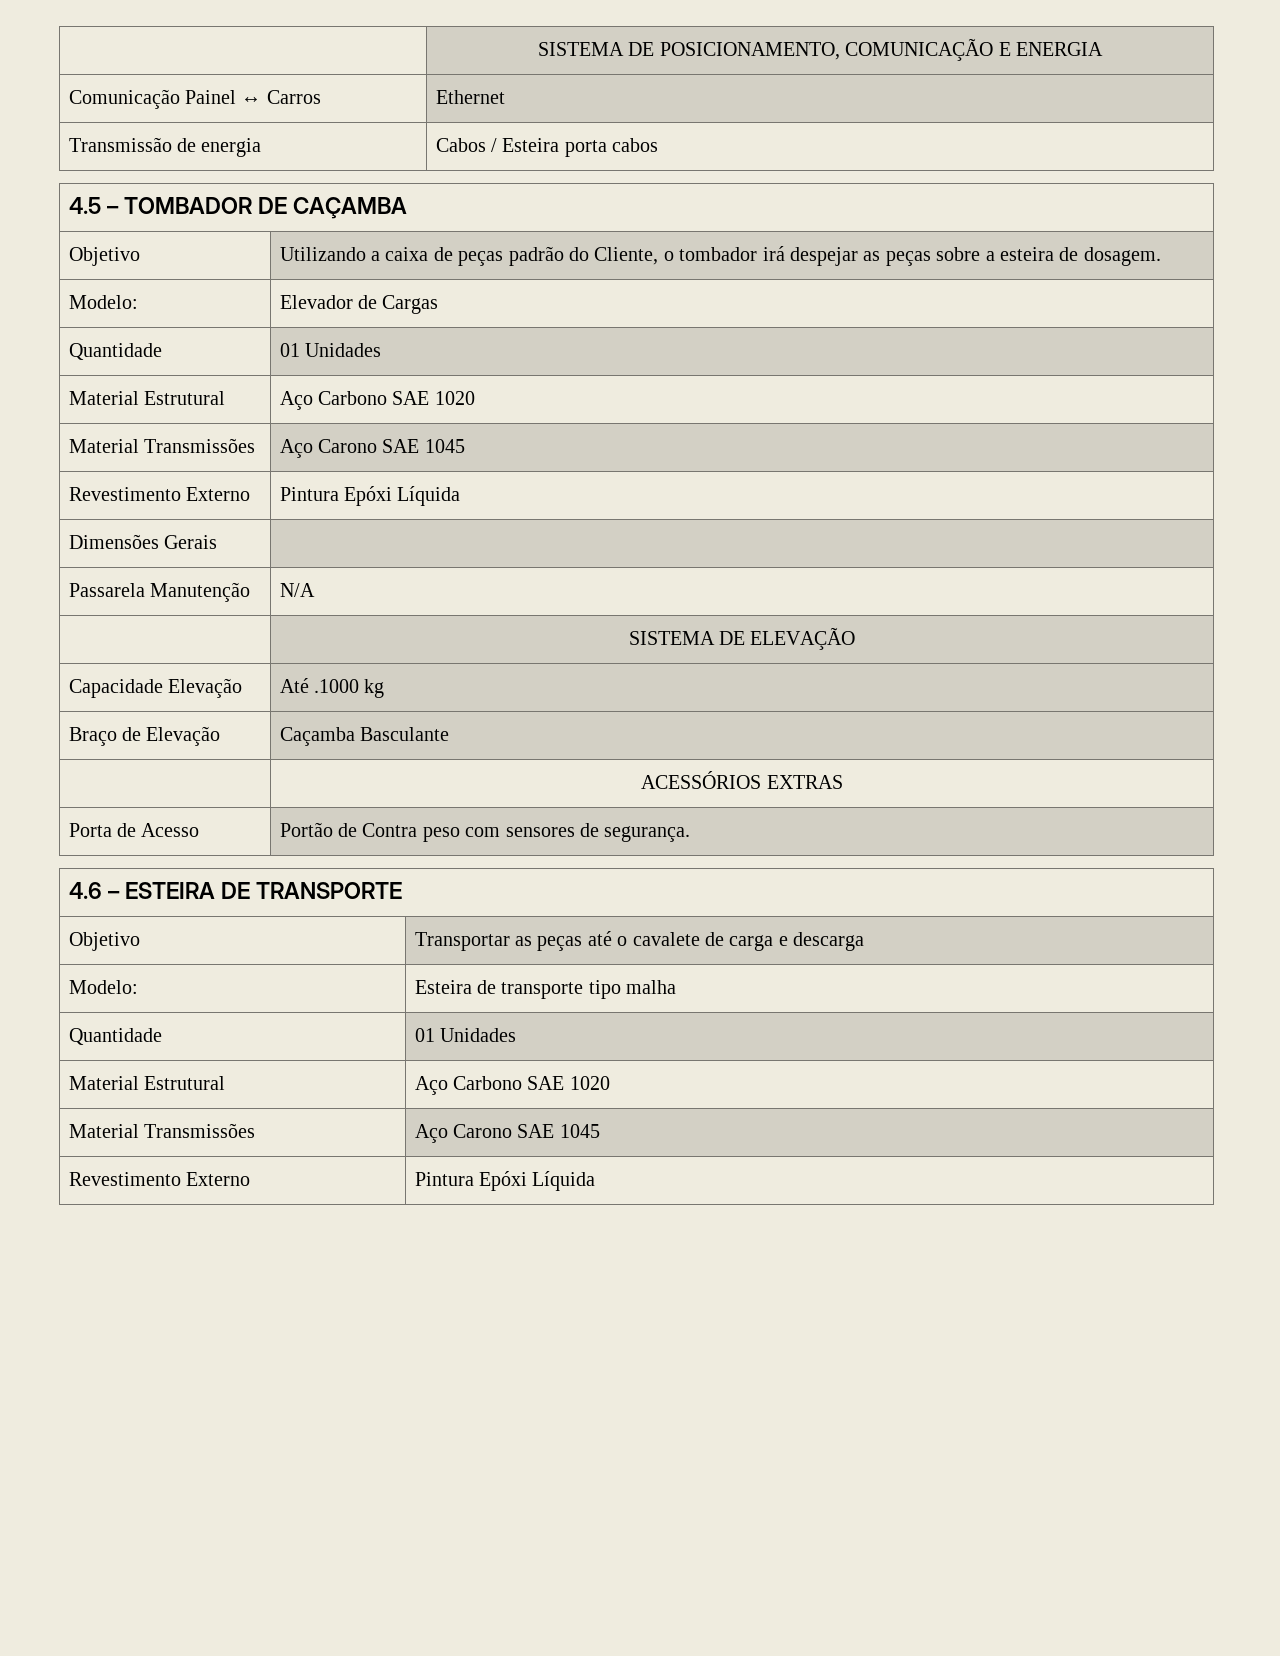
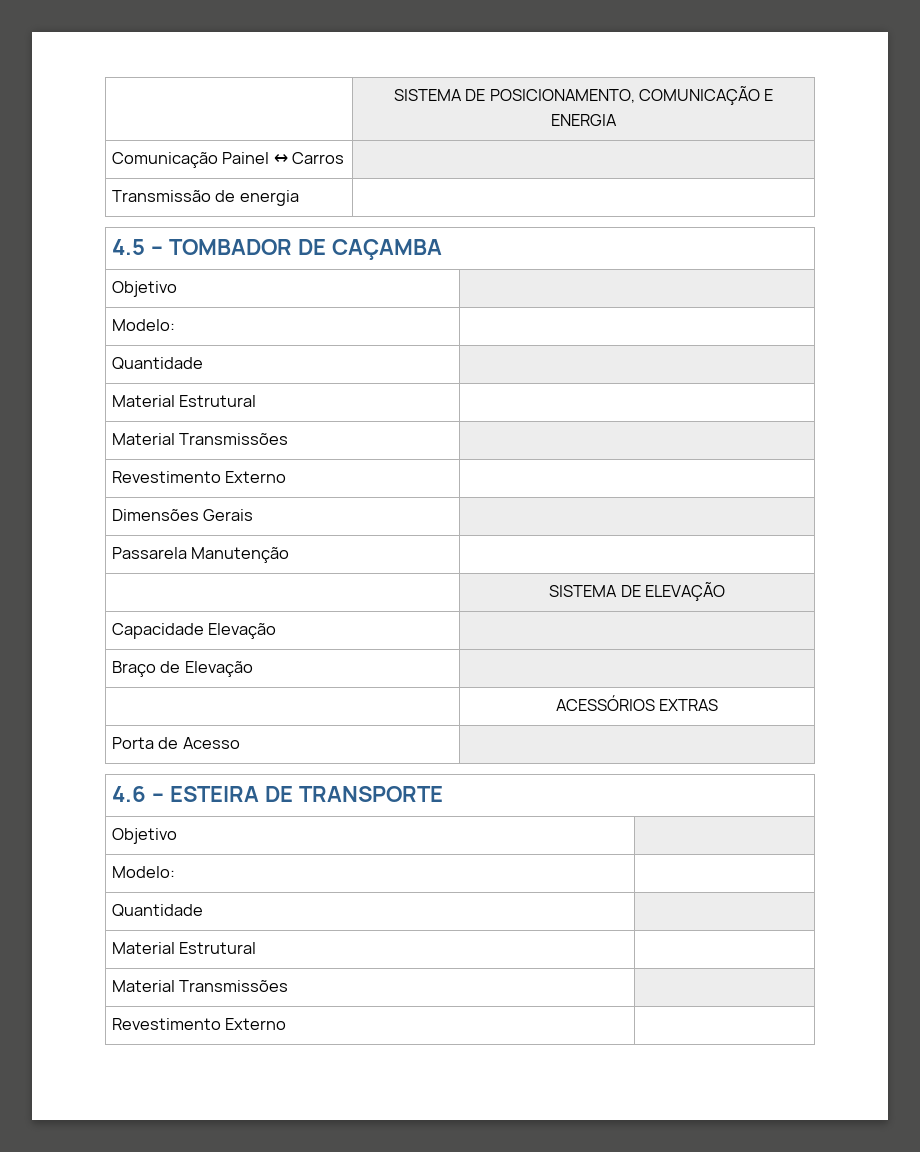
- Comunicação Painel ↔ Carros | Ethernet
+ Comunicação Painel ↔ Carros |
- Transmissão de energia | Cabos / Esteira porta cabos
+ Transmissão de energia |
  4.5 – TOMBADOR DE CAÇAMBA
- Objetivo | Utilizando a caixa de peças padrão do Cliente, o tombador irá despejar as peças sobre a esteira de dosagem.
- Modelo: | Elevador de Cargas
- Quantidade | 01 Unidades
- Material Estrutural | Aço Carbono SAE 1020
- Material Transmissões | Aço Carono SAE 1045
- Revestimento Externo | Pintura Epóxi Líquida
+ Objetivo |
+ Modelo: |
+ Quantidade |
+ Material Estrutural |
+ Material Transmissões |
+ Revestimento Externo |
- Passarela Manutenção | N/A
+ Passarela Manutenção |
- Capacidade Elevação | Até .1000 kg
+ Capacidade Elevação |
- Braço de Elevação | Caçamba Basculante
+ Braço de Elevação |
- Porta de Acesso | Portão de Contra peso com sensores de segurança.
+ Porta de Acesso |
  4.6 – ESTEIRA DE TRANSPORTE
- Objetivo | Transportar as peças até o cavalete de carga e descarga
- Modelo: | Esteira de transporte tipo malha
- Quantidade | 01 Unidades
- Material Estrutural | Aço Carbono SAE 1020
- Material Transmissões | Aço Carono SAE 1045
- Revestimento Externo | Pintura Epóxi Líquida
+ Objetivo |
+ Modelo: |
+ Quantidade |
+ Material Estrutural |
+ Material Transmissões |
+ Revestimento Externo |

